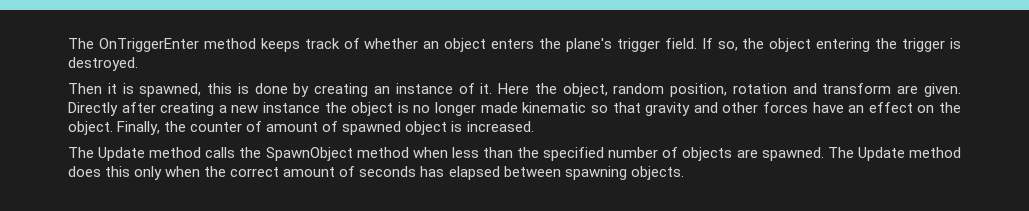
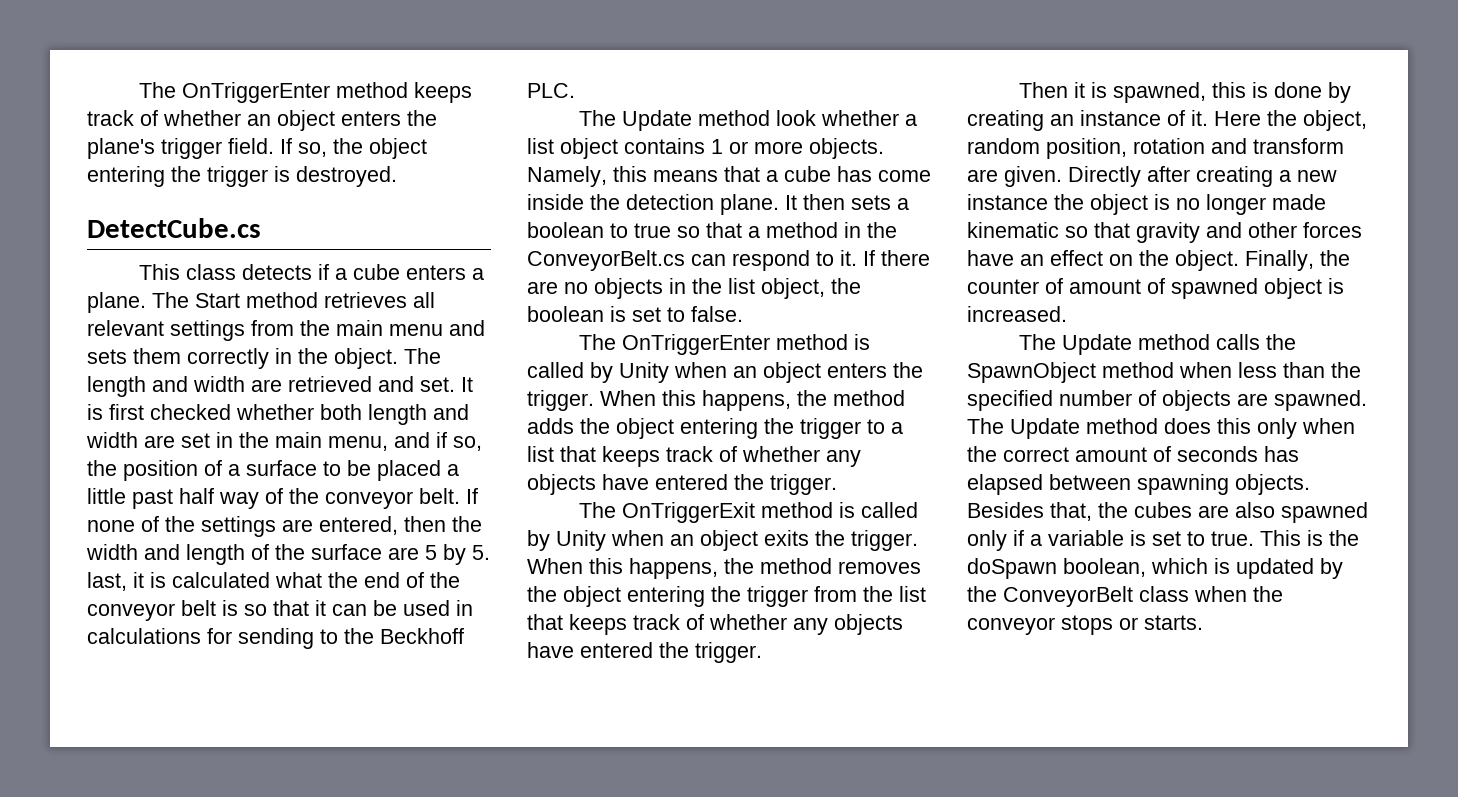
+ DetectCube.cs
+ This class detects if a cube enters a plane. The Start method retrieves all relevant settings from the main menu and sets them correctly in the object. The length and width are retrieved and set. It is first checked whether both length and width are set in the main menu, and if so, the position of a surface to be placed a little past half way of the conveyor belt. If none of the settings are entered, then the width and length of the surface are 5 by 5. last, it is calculated what the end of the conveyor belt is so that it can be used in calculations for sending to the Beckhoff PLC.
+ The Update method look whether a list object contains 1 or more objects. Namely, this means that a cube has come inside the detection plane. It then sets a boolean to true so that a method in the ConveyorBelt.cs can respond to it. If there are no objects in the list object, the boolean is set to false.
+ The OnTriggerEnter method is called by Unity when an object enters the trigger. When this happens, the method adds the object entering the trigger to a list that keeps track of whether any objects have entered the trigger.
+ The OnTriggerExit method is called by Unity when an object exits the trigger. When this happens, the method removes the object entering the trigger from the list that keeps track of whether any objects have entered the trigger.
+ Besides that, the cubes are also spawned only if a variable is set to true. This is the doSpawn boolean, which is updated by the ConveyorBelt class when the conveyor stops or starts.

